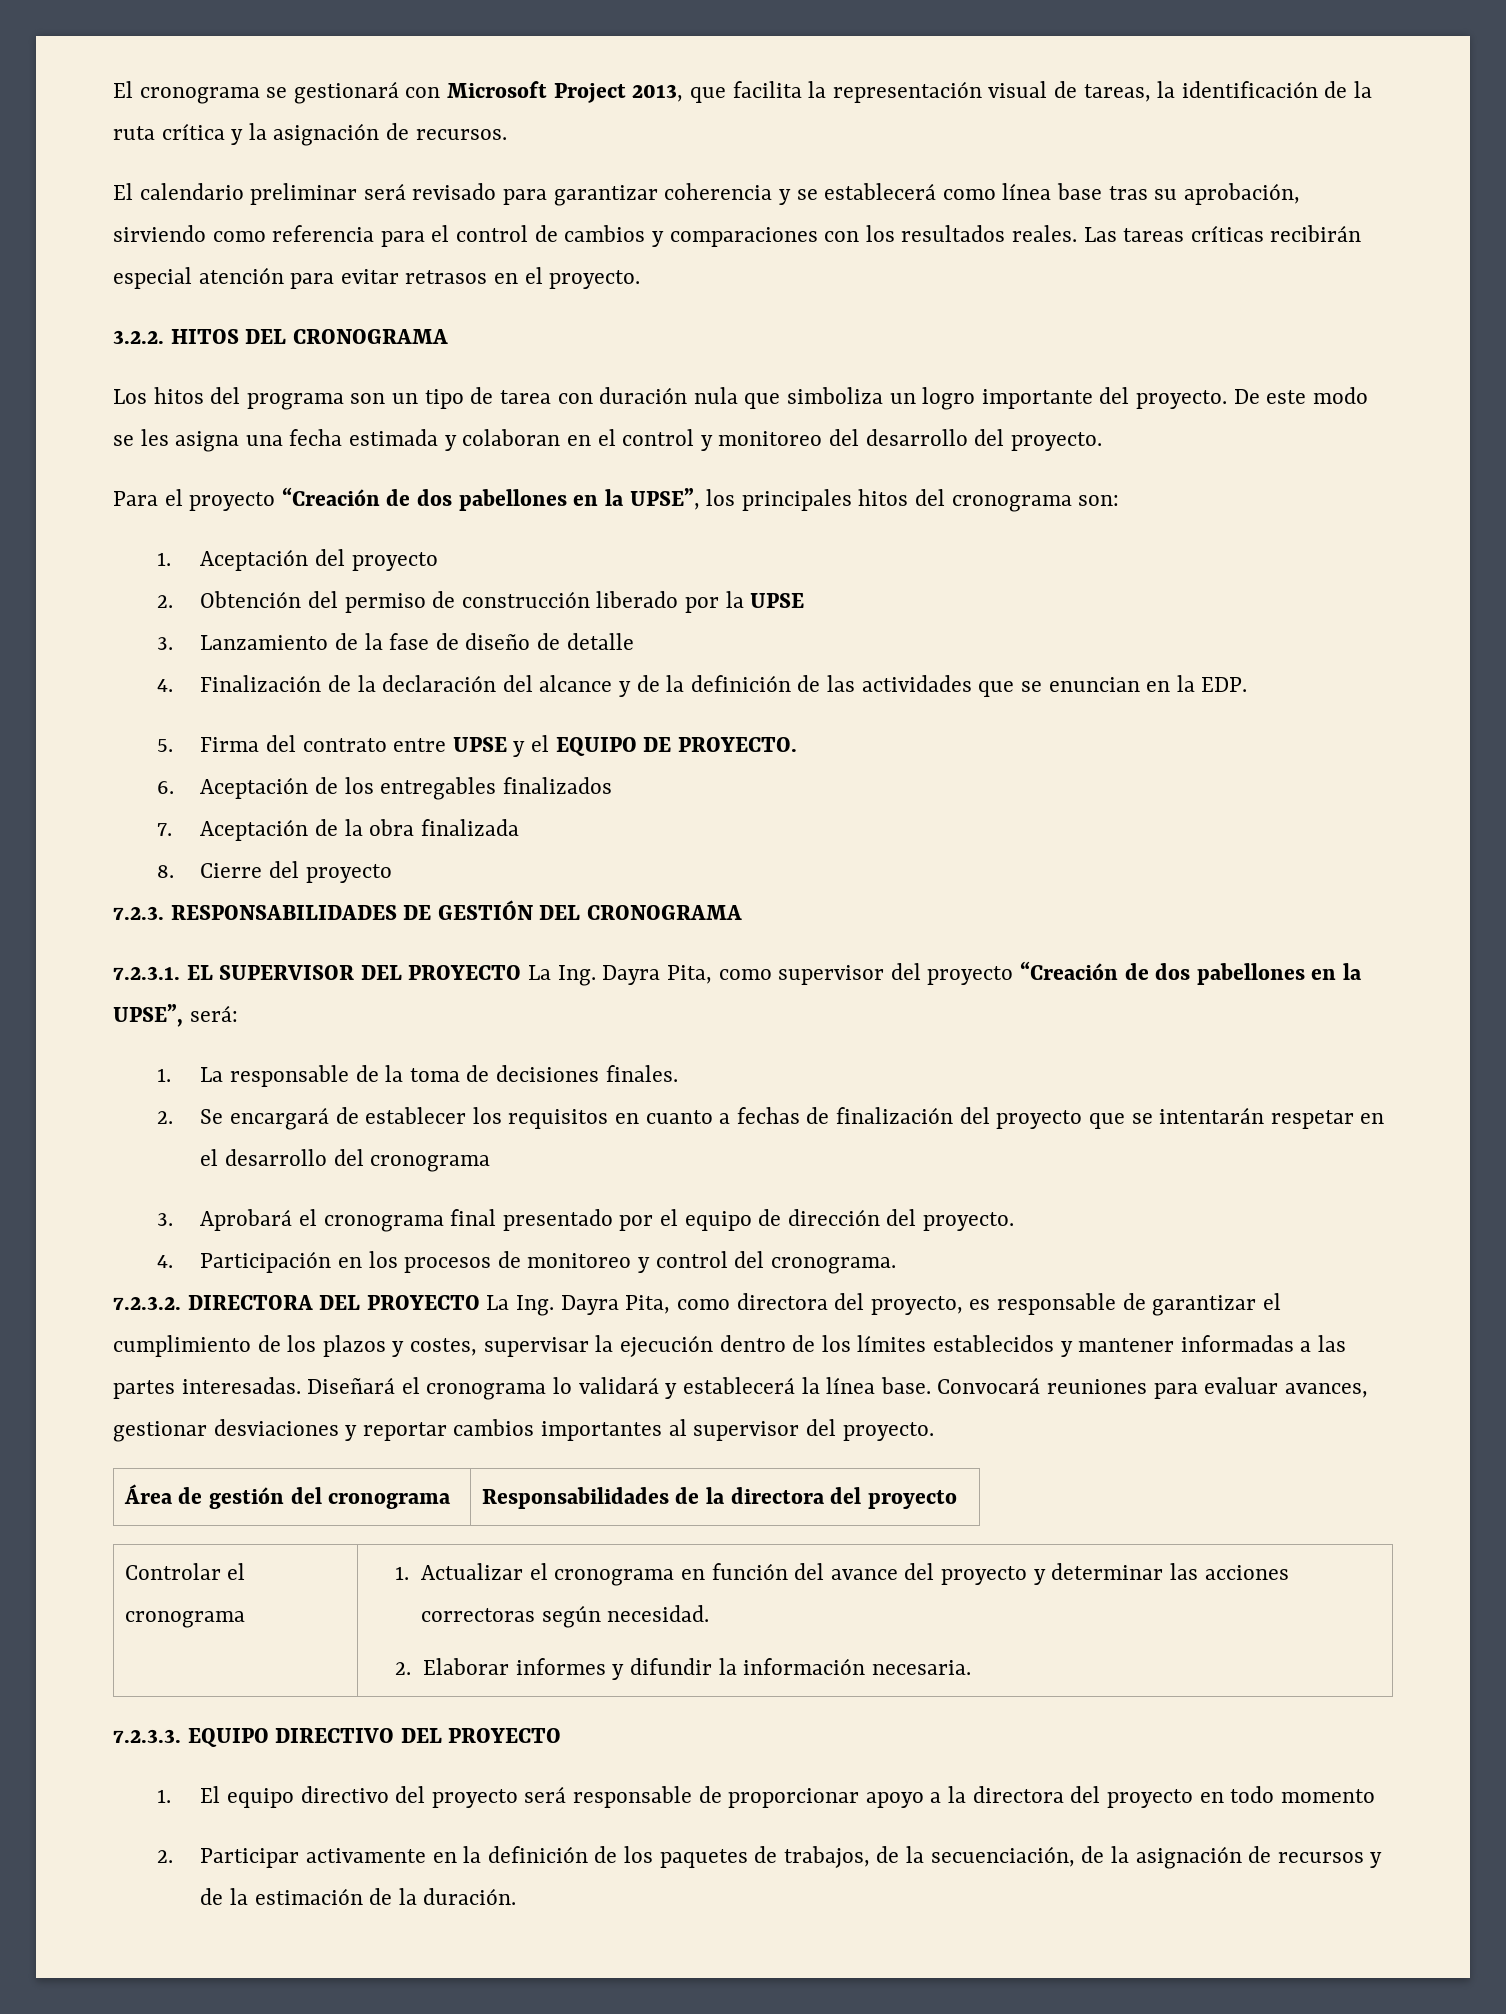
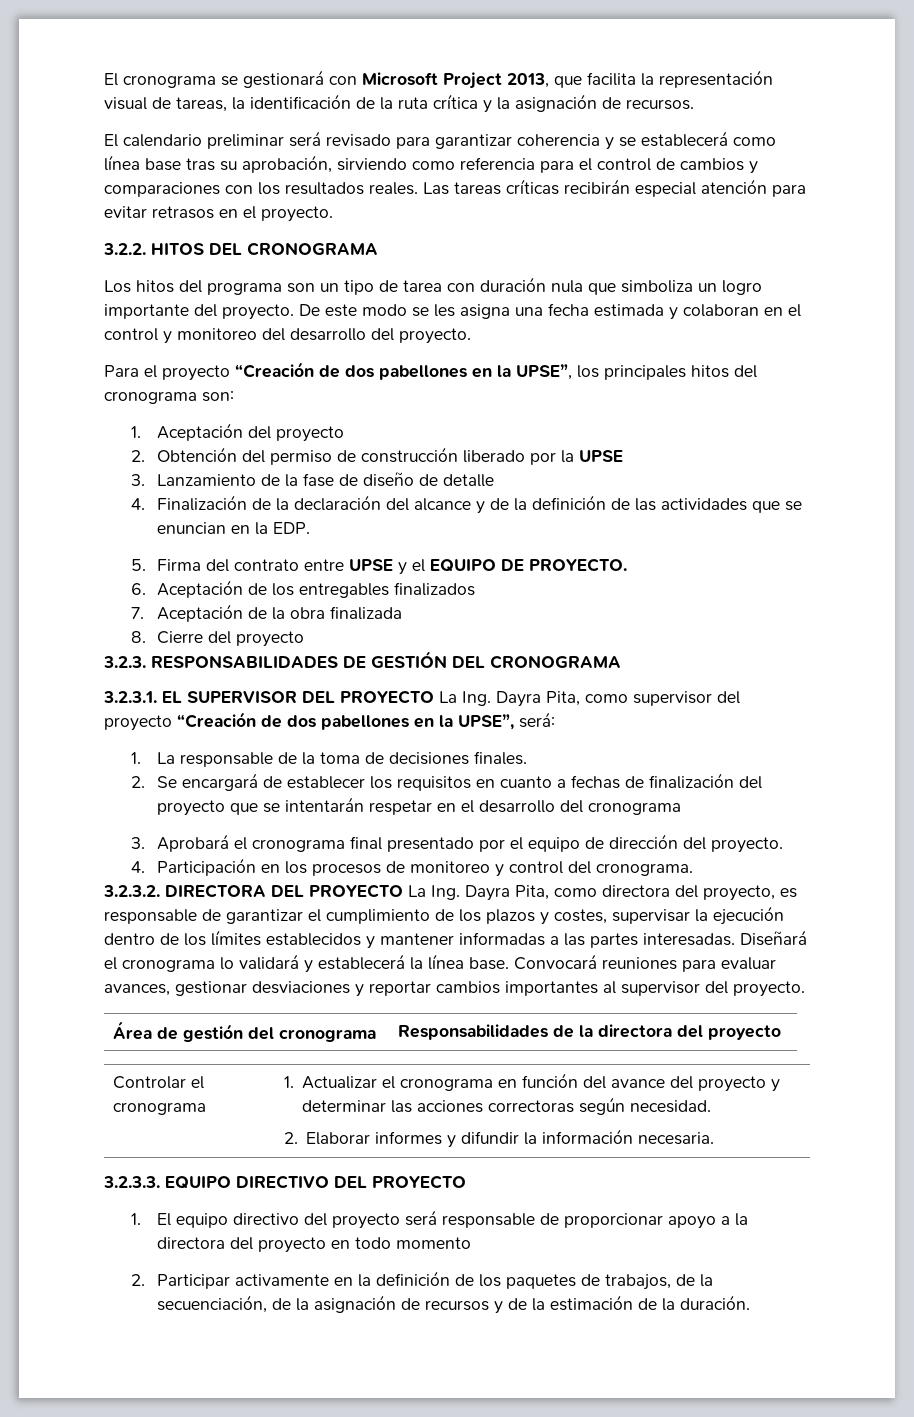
- 7.2.3. RESPONSABILIDADES DE GESTIÓN DEL CRONOGRAMA
+ 3.2.3. RESPONSABILIDADES DE GESTIÓN DEL CRONOGRAMA
- 7.2.3.1. EL SUPERVISOR DEL PROYECTO La Ing. Dayra Pita, como supervisor del proyecto “Creación de dos pabellones en la UPSE”, será:
+ 3.2.3.1. EL SUPERVISOR DEL PROYECTO La Ing. Dayra Pita, como supervisor del proyecto “Creación de dos pabellones en la UPSE”, será:
- 7.2.3.2. DIRECTORA DEL PROYECTO La Ing. Dayra Pita, como directora del proyecto, es responsable de garantizar el cumplimiento de los plazos y costes, supervisar la ejecución dentro de los límites establecidos y mantener informadas a las partes interesadas.
+ 3.2.3.2. DIRECTORA DEL PROYECTO La Ing. Dayra Pita, como directora del proyecto, es responsable de garantizar el cumplimiento de los plazos y costes, supervisar la ejecución dentro de los límites establecidos y mantener informadas a las partes interesadas.
- 7.2.3.3. EQUIPO DIRECTIVO DEL PROYECTO
+ 3.2.3.3. EQUIPO DIRECTIVO DEL PROYECTO

